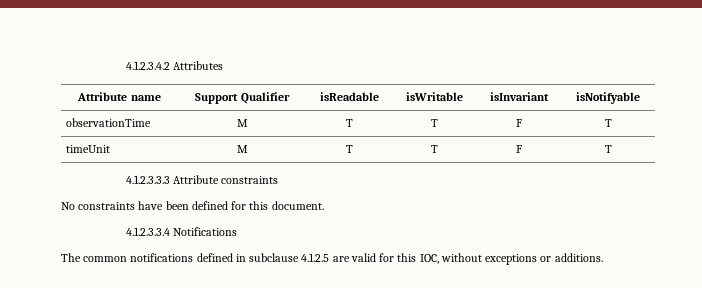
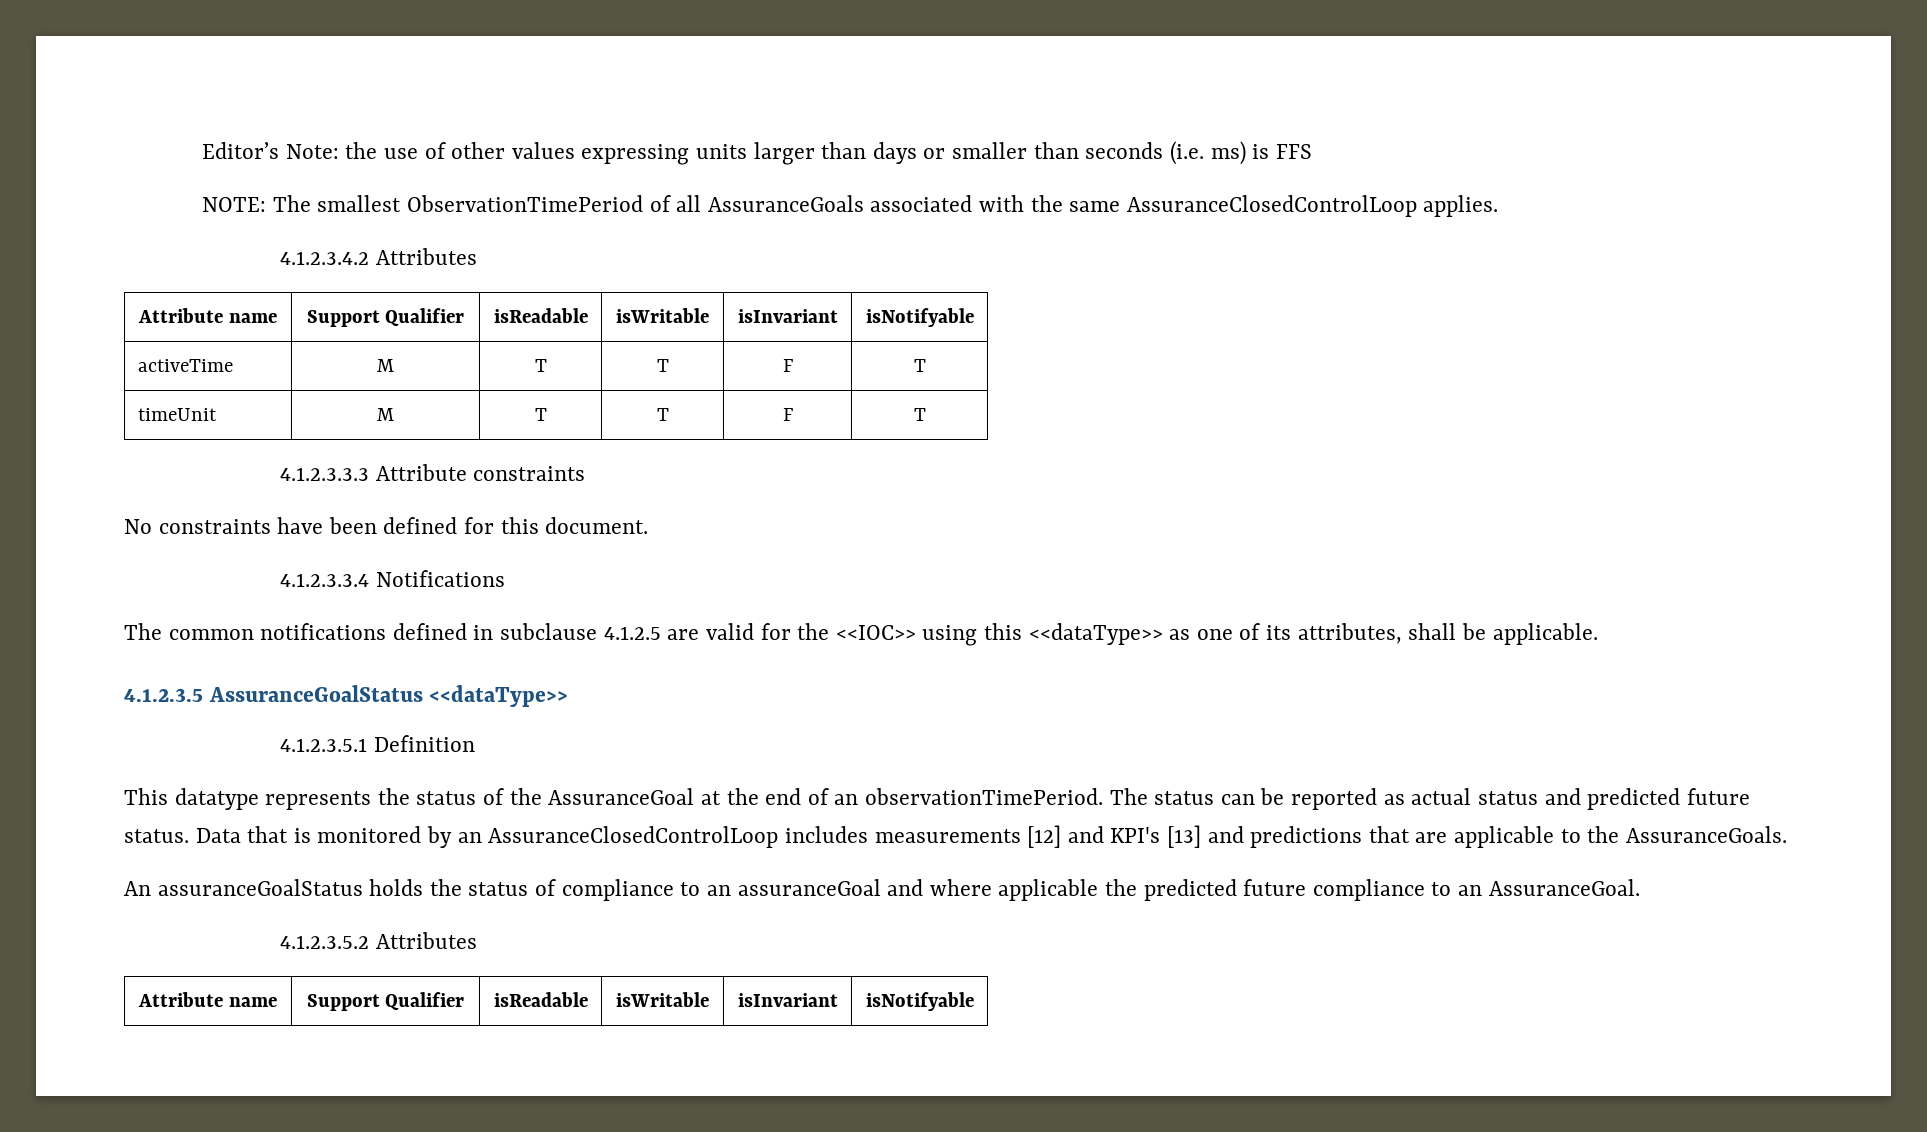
+ Editor’s Note: the use of other values expressing units larger than days or smaller than seconds (i.e. ms) is FFS
+ NOTE: The smallest ObservationTimePeriod of all AssuranceGoals associated with the same AssuranceClosedControlLoop applies.
- observationTime | M | T | T | F | T
+ activeTime | M | T | T | F | T
- The common notifications defined in subclause 4.1.2.5 are valid for this IOC, without exceptions or additions.
+ The common notifications defined in subclause 4.1.2.5 are valid for the <<IOC>> using this <<dataType>> as one of its attributes, shall be applicable.
+ 4.1.2.3.5 AssuranceGoalStatus <<dataType>>
+ 4.1.2.3.5.1 Definition
+ This datatype represents the status of the AssuranceGoal at the end of an observationTimePeriod. The status can be reported as actual status and predicted future status. Data that is monitored by an AssuranceClosedControlLoop includes measurements [12] and KPI's [13] and predictions that are applicable to the AssuranceGoals.
+ An assuranceGoalStatus holds the status of compliance to an assuranceGoal and where applicable the predicted future compliance to an AssuranceGoal.
+ 4.1.2.3.5.2 Attributes
+ Attribute name | Support Qualifier | isReadable | isWritable | isInvariant | isNotifyable

